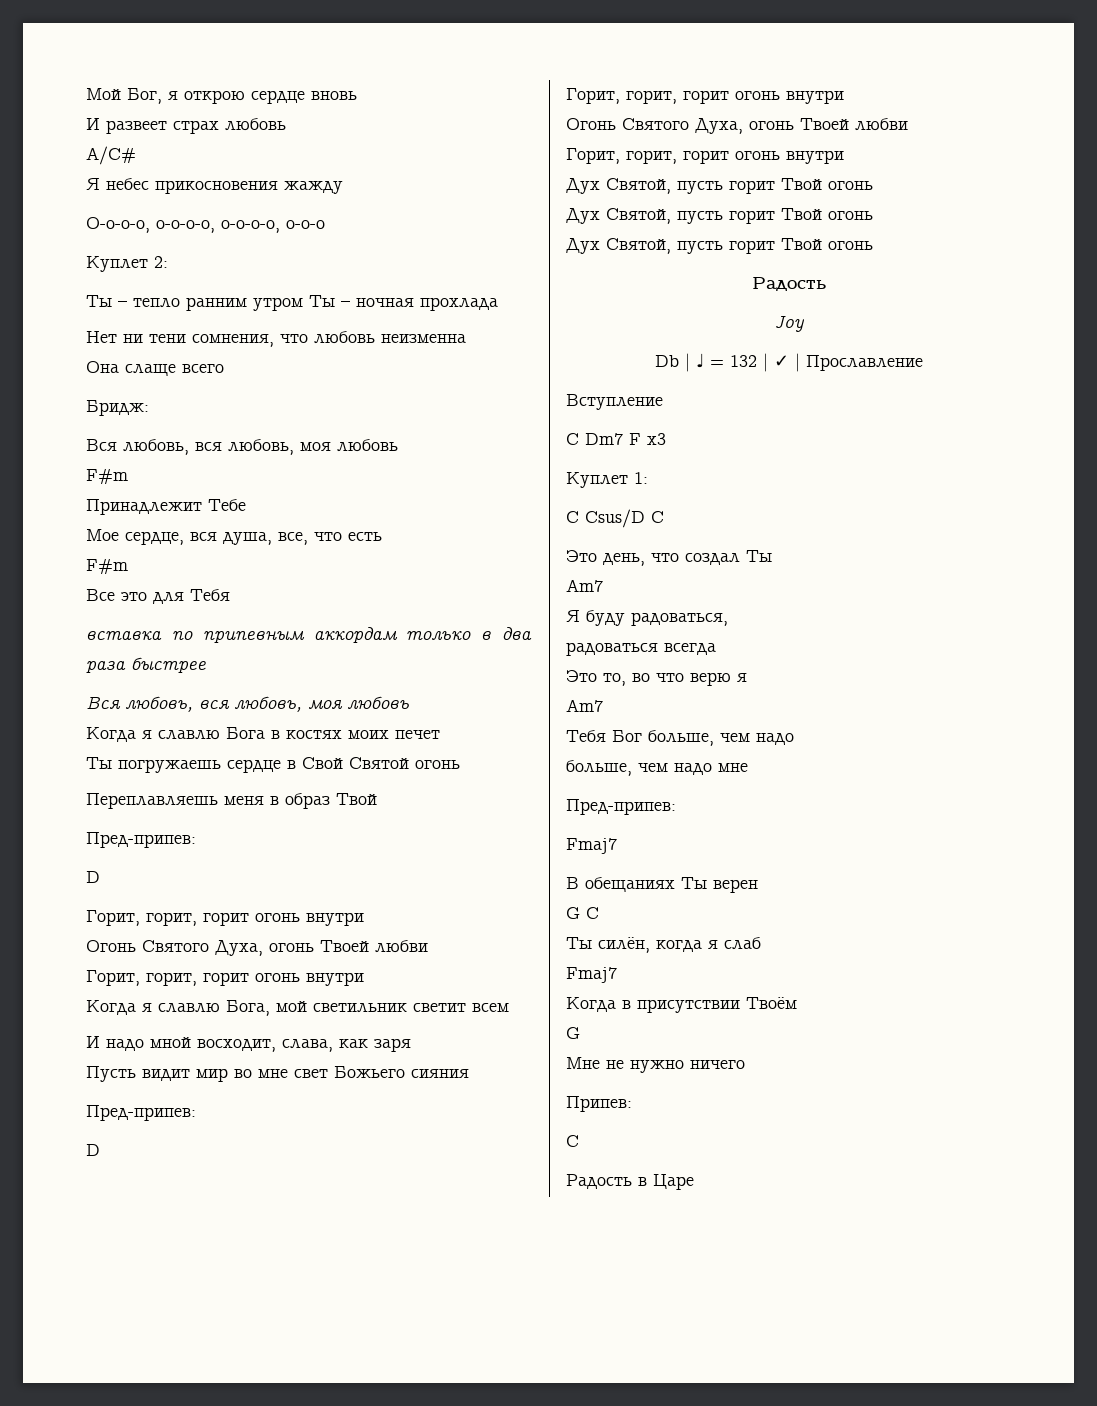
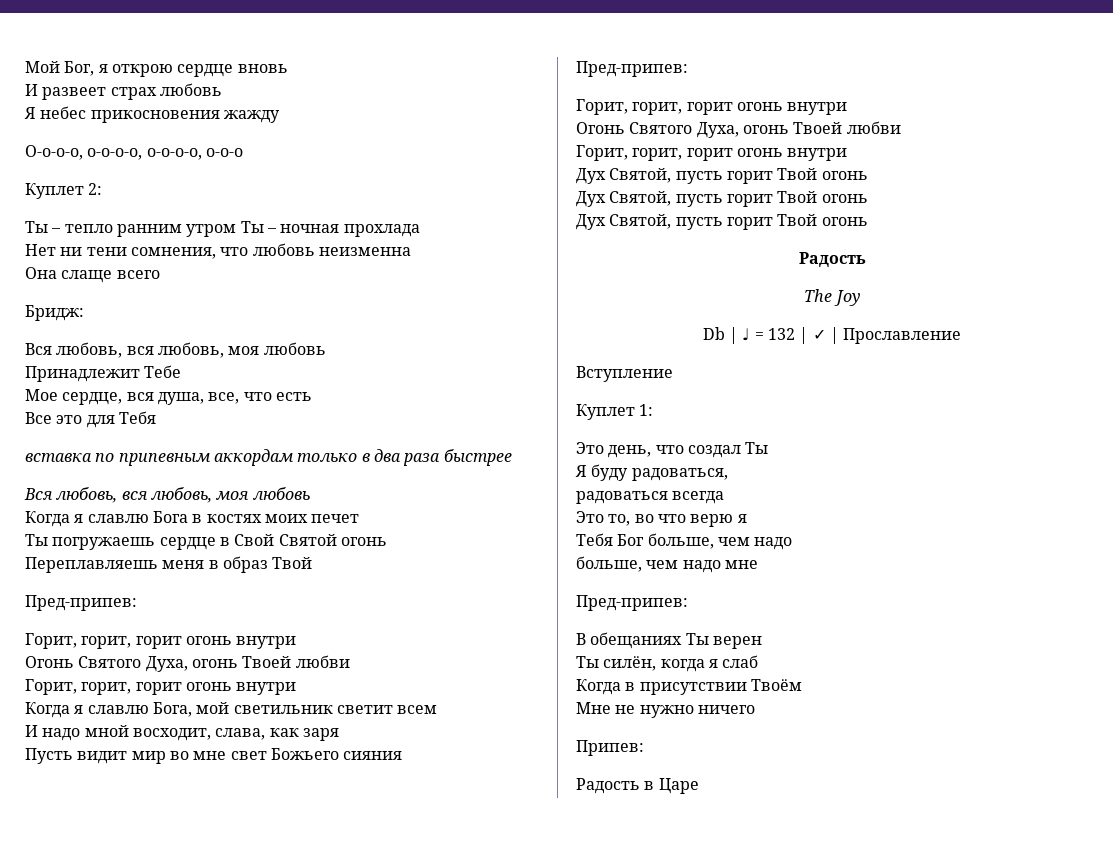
- A/C#
  Бридж:
  Вся любовь, вся любовь, моя любовь
- F#m
  Мое сердце, вся душа, все, что есть
- F#m
  Переплавляешь меня в образ Твой
  Пред-припев:
- D
  Пусть видит мир во мне свет Божьего сияния
  Пред-припев:
- D
- Joy
+ The Joy
- С Dm7 F x3
- С Csus/D C
  Это день, что создал Ты
- Am7
  Это то, во что верю я
- Am7
  больше, чем надо мне
  Пред-припев:
- Fmaj7
- G С
  Ты силён, когда я слаб
- Fmaj7
  Когда в присутствии Твоём
- G
  Припев:
- C

